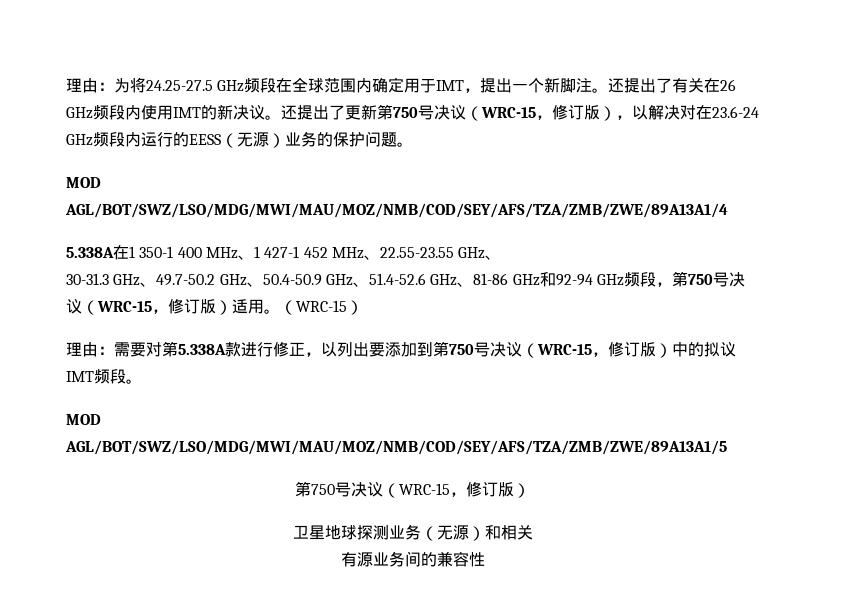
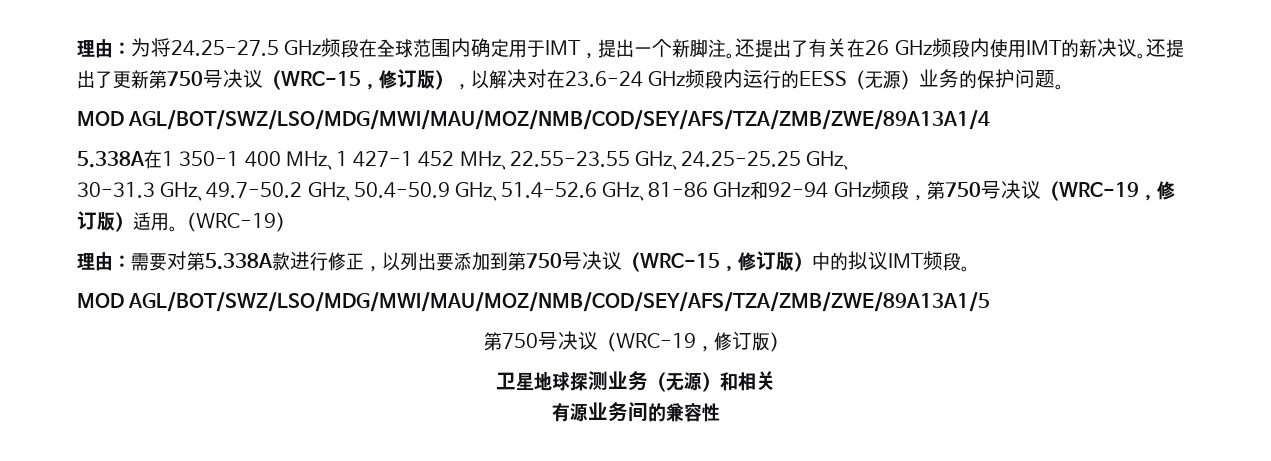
- 5.338A在1 350-1 400 MHz、1 427-1 452 MHz、22.55-23.55 GHz、
+ 5.338A在1 350-1 400 MHz、1 427-1 452 MHz、22.55-23.55 GHz、24.25-25.25 GHz、
- 30-31.3 GHz、49.7-50.2 GHz、50.4-50.9 GHz、51.4-52.6 GHz、81-86 GHz和92-94 GHz频段，第750号决议（WRC-15，修订版）适用。
+ 30-31.3 GHz、49.7-50.2 GHz、50.4-50.9 GHz、51.4-52.6 GHz、81-86 GHz和92-94 GHz频段，第750号决议（WRC-19，修订版）适用。
- （WRC-15）
+ （WRC-19）
  MOD AGL/BOT/SWZ/LSO/MDG/MWI/MAU/MOZ/NMB/COD/SEY/AFS/TZA/ZMB/ZWE/89A13A1/5
- 第750号决议（WRC-15，修订版）
+ 第750号决议（WRC-19，修订版）

